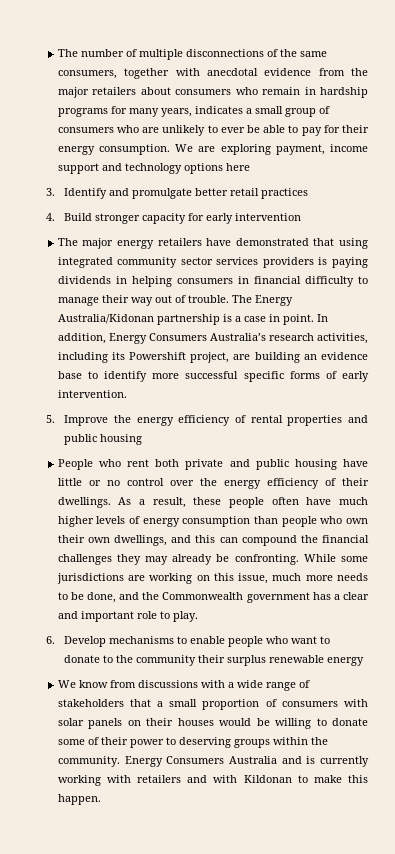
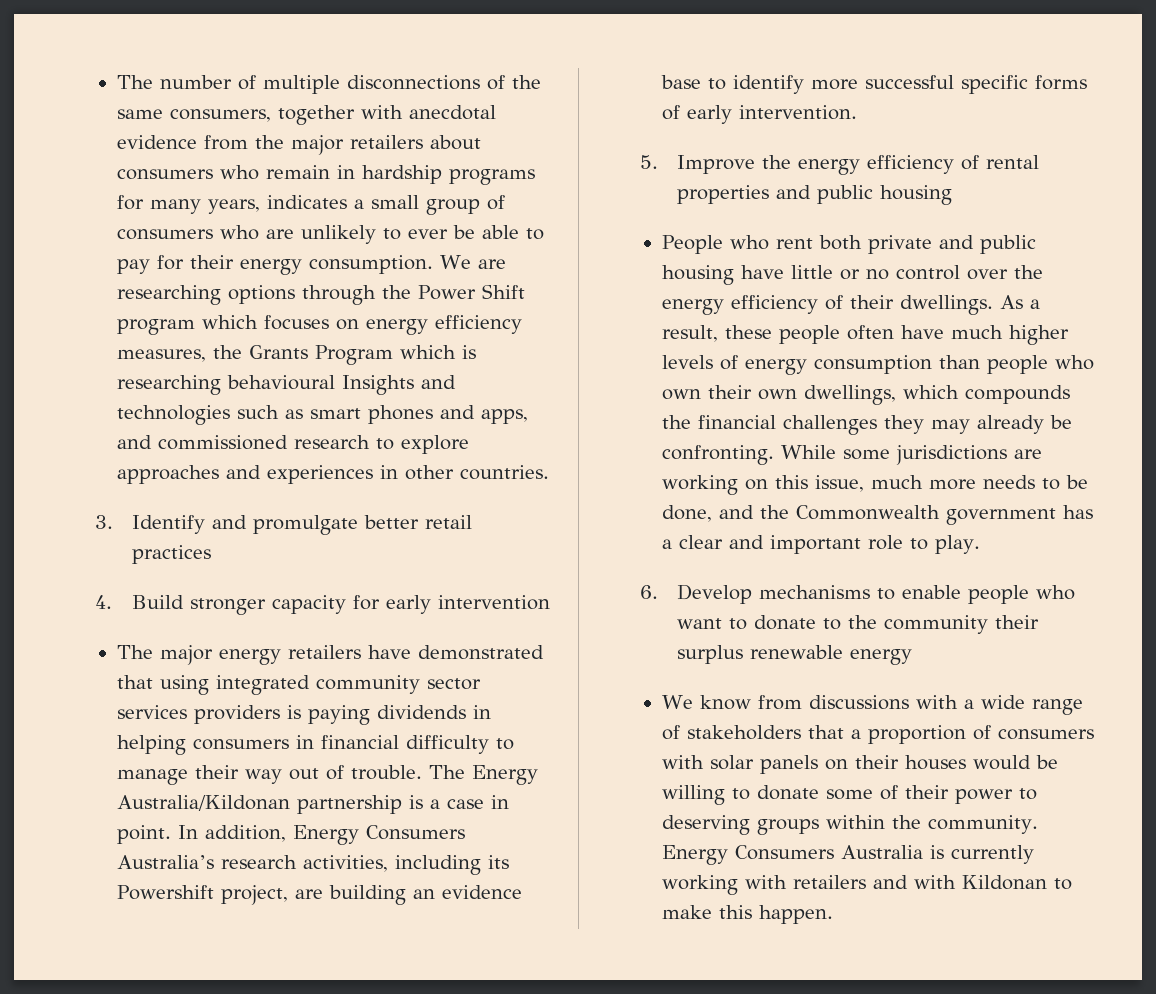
- We are exploring payment, income support and technology options here
+ We are researching options through the Power Shift program which focuses on energy efficiency measures, the Grants Program which is researching behavioural Insights and technologies such as smart phones and apps, and commissioned research to explore approaches and experiences in other countries.
- The Energy Australia/Kidonan partnership is a case in point.
+ The Energy Australia/Kildonan partnership is a case in point.
- As a result, these people often have much higher levels of energy consumption than people who own their own dwellings, and this can compound the financial challenges they may already be confronting.
+ As a result, these people often have much higher levels of energy consumption than people who own their own dwellings, which compounds the financial challenges they may already be confronting.
- We know from discussions with a wide range of stakeholders that a small proportion of consumers with solar panels on their houses would be willing to donate some of their power to deserving groups within the community.
+ We know from discussions with a wide range of stakeholders that a proportion of consumers with solar panels on their houses would be willing to donate some of their power to deserving groups within the community.
- Energy Consumers Australia and is currently working with retailers and with Kildonan to make this happen.
+ Energy Consumers Australia is currently working with retailers and with Kildonan to make this happen.

